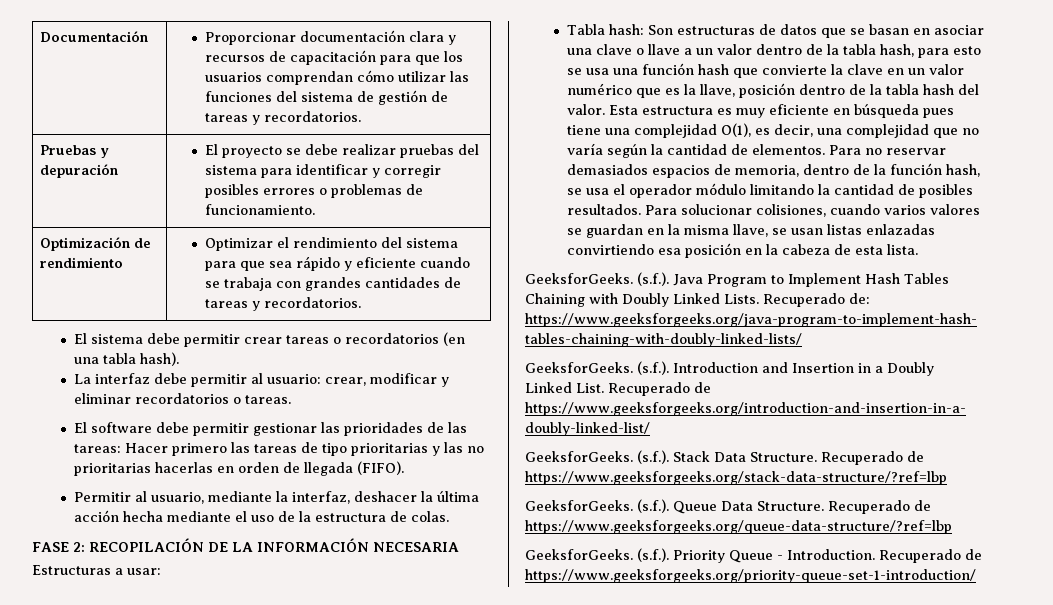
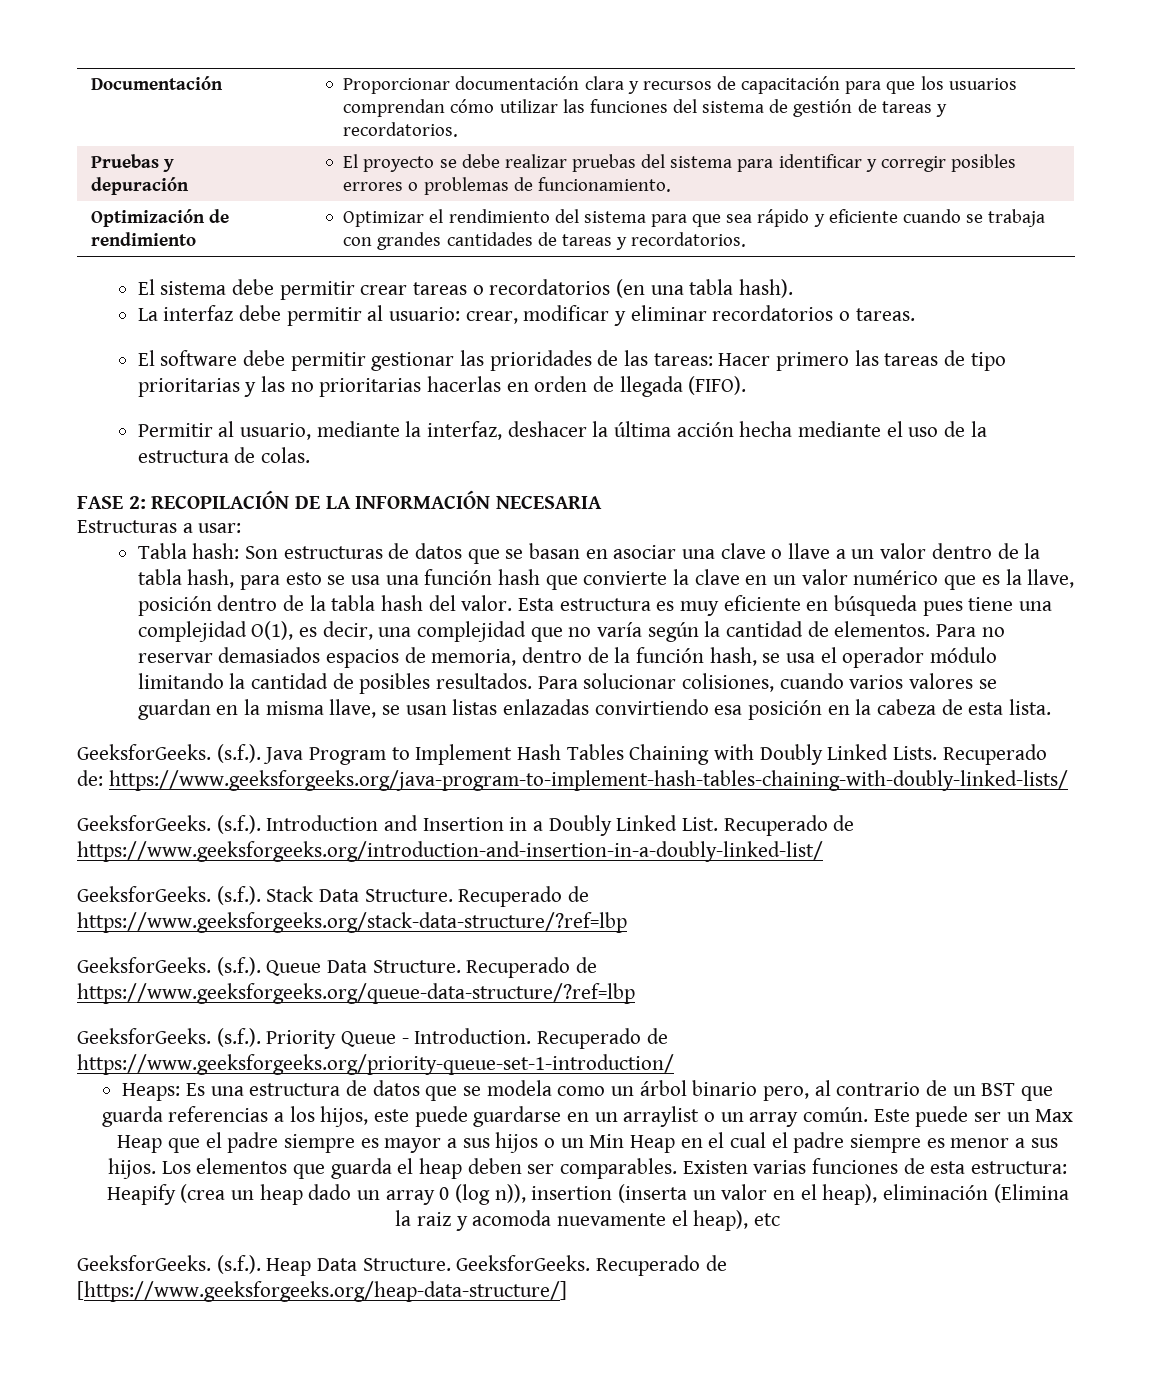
+ Heaps: Es una estructura de datos que se modela como un árbol binario pero, al contrario de un BST que guarda referencias a los hijos, este puede guardarse en un arraylist o un array común. Este puede ser un Max Heap que el padre siempre es mayor a sus hijos o un Min Heap en el cual el padre siempre es menor a sus hijos. Los elementos que guarda el heap deben ser comparables. Existen varias funciones de esta estructura: Heapify (crea un heap dado un array 0 (log n)), insertion (inserta un valor en el heap), eliminación (Elimina la raiz y acomoda nuevamente el heap), etc
+ GeeksforGeeks. (s.f.). Heap Data Structure. GeeksforGeeks. Recuperado de [https://www.geeksforgeeks.org/heap-data-structure/]

